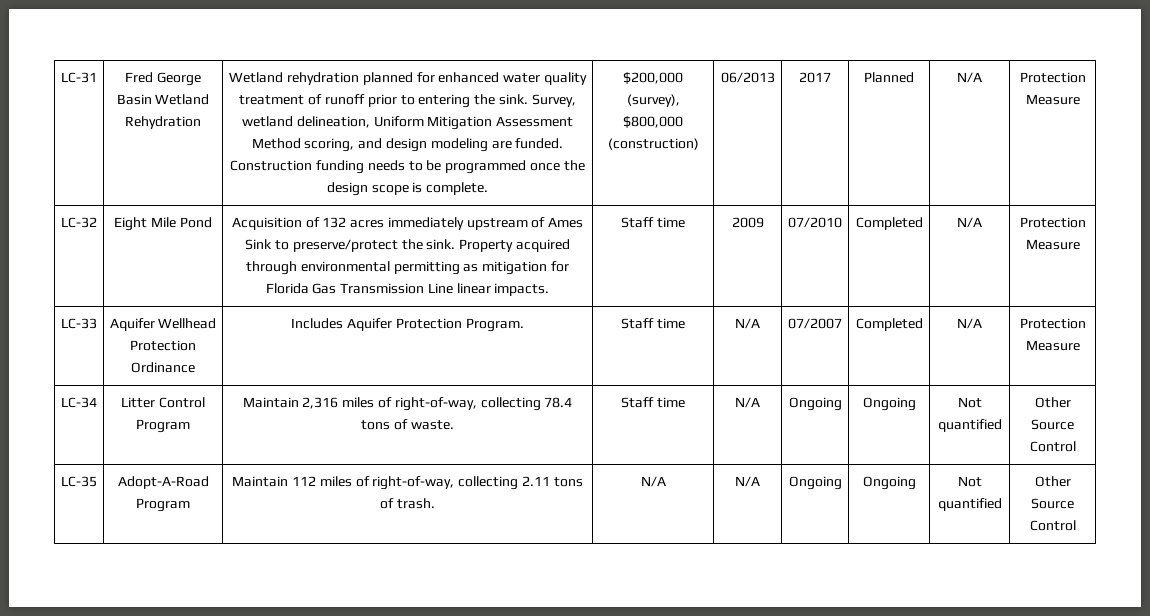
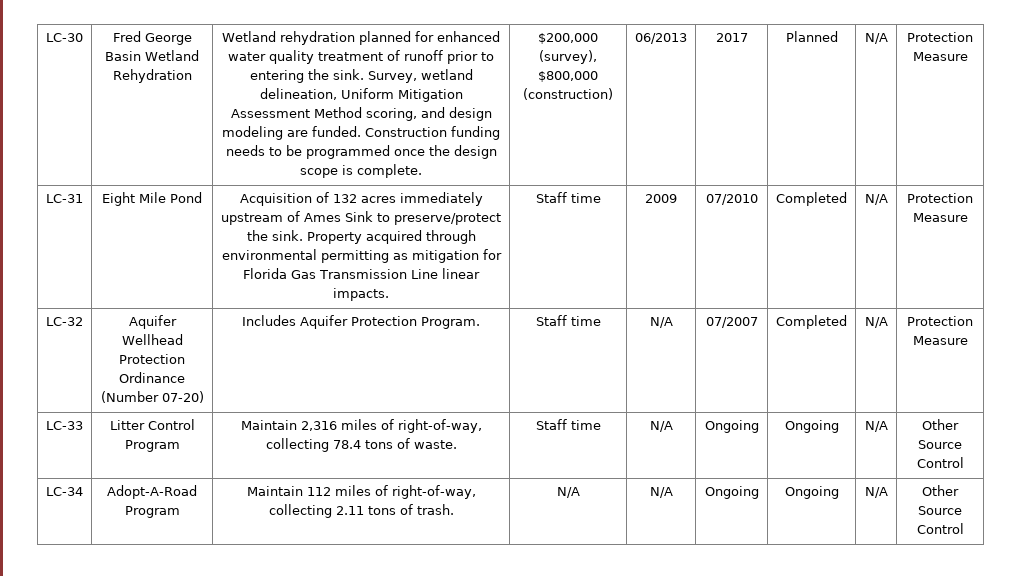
- LC-31
+ LC-30
- LC-32 | Eight Mile Pond | Acquisition of 132 acres immediately upstream of Ames Sink to preserve/protect the sink. Property acquired through environmental permitting as mitigation for Florida Gas Transmission Line linear impacts. | Staff time | 2009 | 07/2010 | Completed | N/A | Protection Measure
+ LC-31 | Eight Mile Pond | Acquisition of 132 acres immediately upstream of Ames Sink to preserve/protect the sink. Property acquired through environmental permitting as mitigation for Florida Gas Transmission Line linear impacts. | Staff time | 2009 | 07/2010 | Completed | N/A | Protection Measure
- LC-33 | Aquifer Wellhead Protection Ordinance | Includes Aquifer Protection Program. | Staff time | N/A | 07/2007 | Completed | N/A | Protection Measure
+ LC-32 | Aquifer Wellhead Protection Ordinance (Number 07-20) | Includes Aquifer Protection Program. | Staff time | N/A | 07/2007 | Completed | N/A | Protection Measure
- LC-34 | Litter Control Program | Maintain 2,316 miles of right-of-way, collecting 78.4 tons of waste. | Staff time | N/A | Ongoing | Ongoing | Not quantified | Other Source Control
+ LC-33 | Litter Control Program | Maintain 2,316 miles of right-of-way, collecting 78.4 tons of waste. | Staff time | N/A | Ongoing | Ongoing | N/A | Other Source Control
- LC-35 | Adopt-A-Road Program | Maintain 112 miles of right-of-way, collecting 2.11 tons of trash. | N/A | N/A | Ongoing | Ongoing | Not quantified | Other Source Control
+ LC-34 | Adopt-A-Road Program | Maintain 112 miles of right-of-way, collecting 2.11 tons of trash. | N/A | N/A | Ongoing | Ongoing | N/A | Other Source Control

